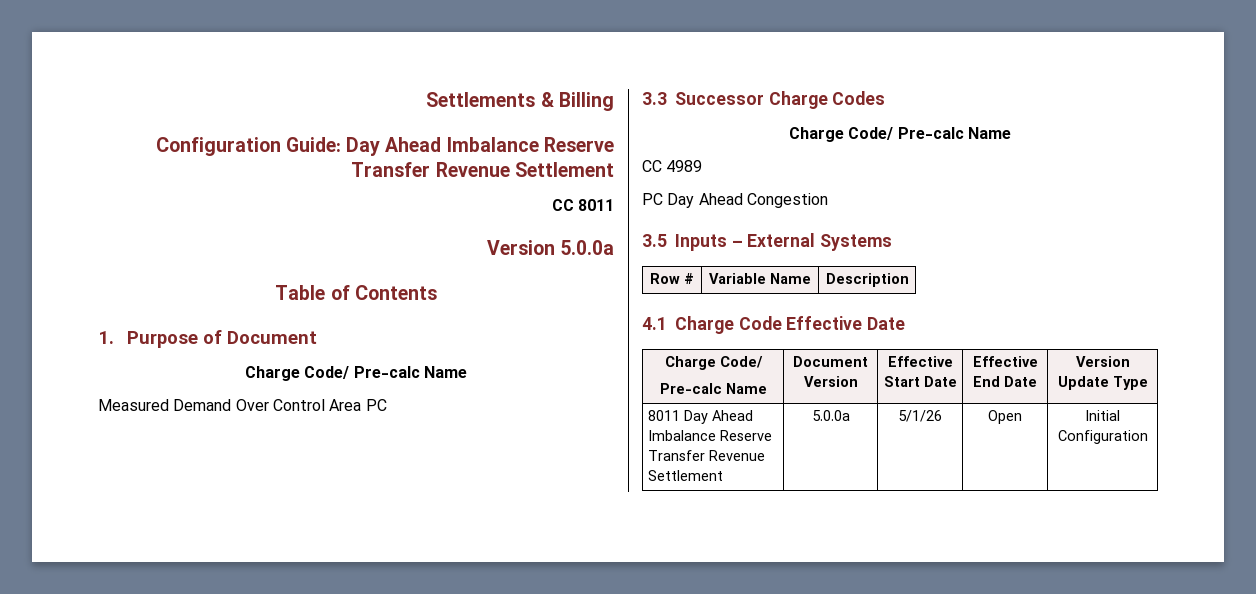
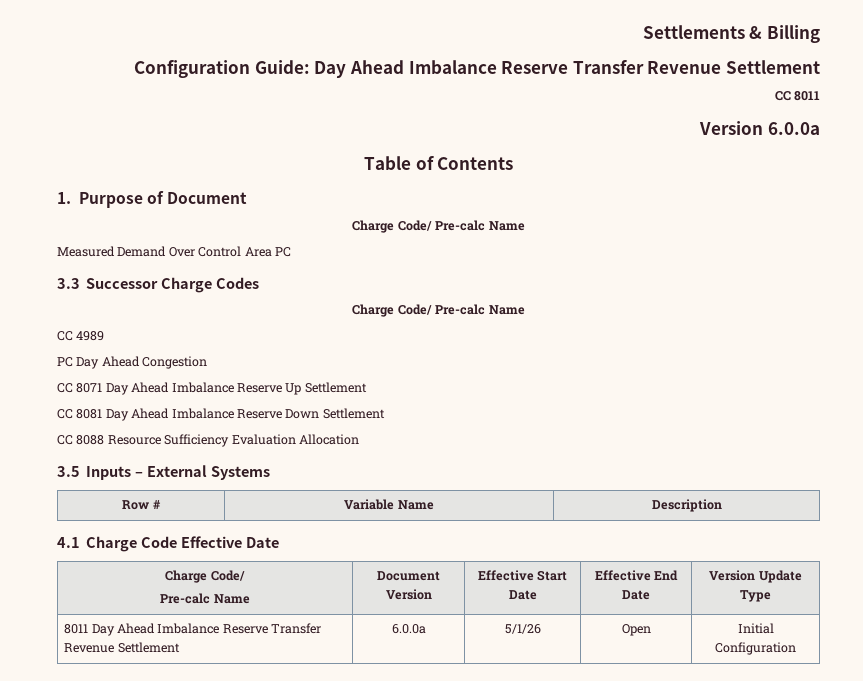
- Version 5.0.0a
+ Version 6.0.0a
+ CC 8071 Day Ahead Imbalance Reserve Up Settlement
+ CC 8081 Day Ahead Imbalance Reserve Down Settlement
+ CC 8088 Resource Sufficiency Evaluation Allocation
- 8011 Day Ahead Imbalance Reserve Transfer Revenue Settlement | 5.0.0a | 5/1/26 | Open | Initial Configuration
+ 8011 Day Ahead Imbalance Reserve Transfer Revenue Settlement | 6.0.0a | 5/1/26 | Open | Initial Configuration

